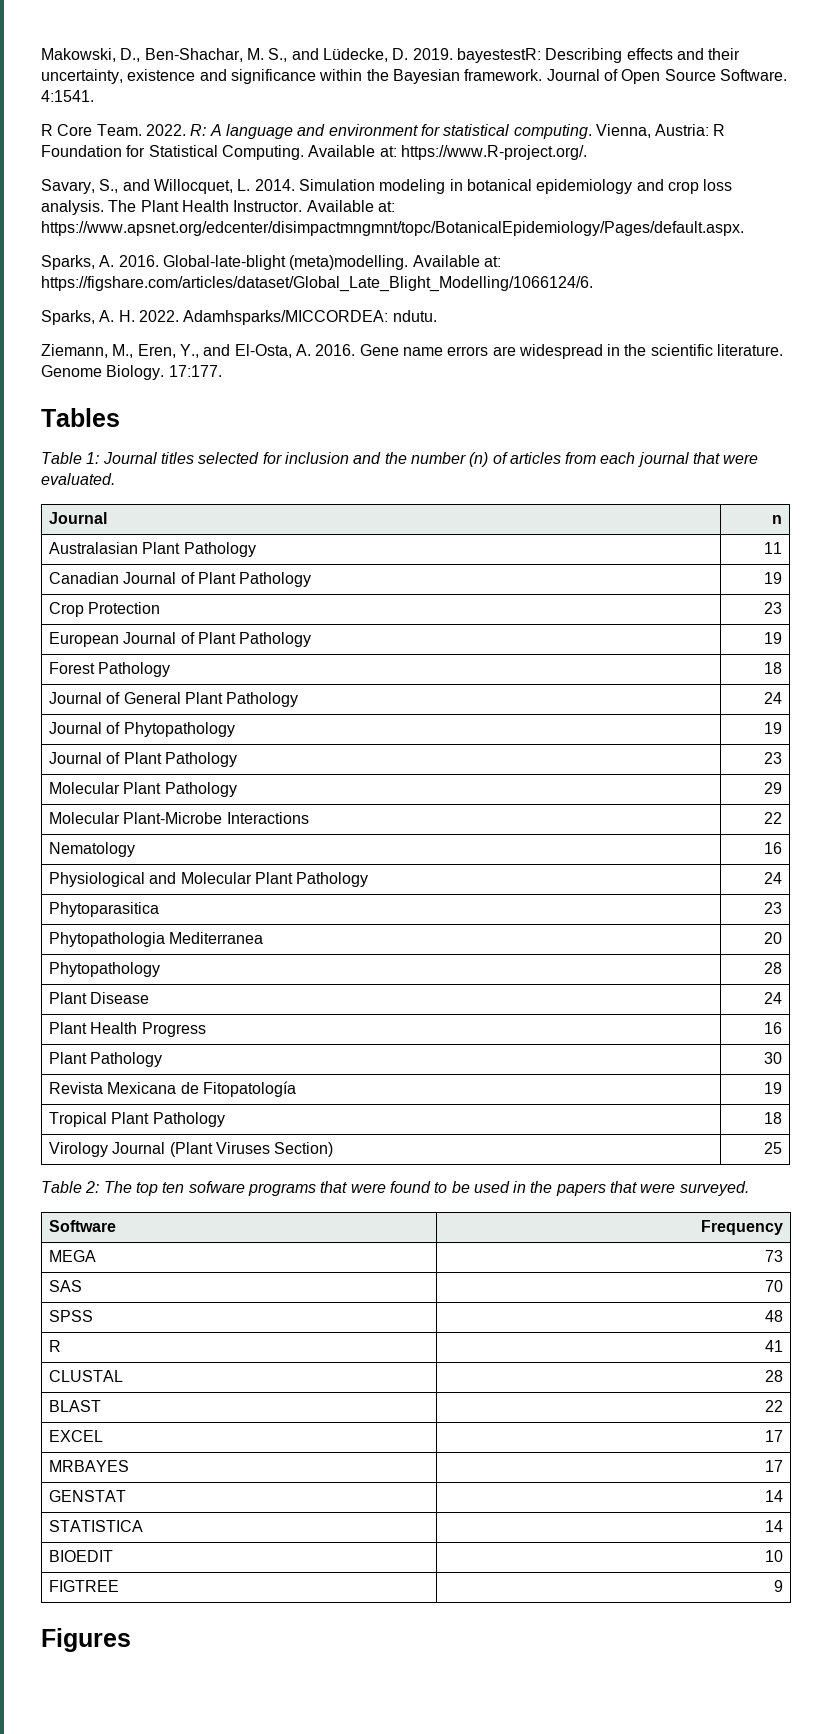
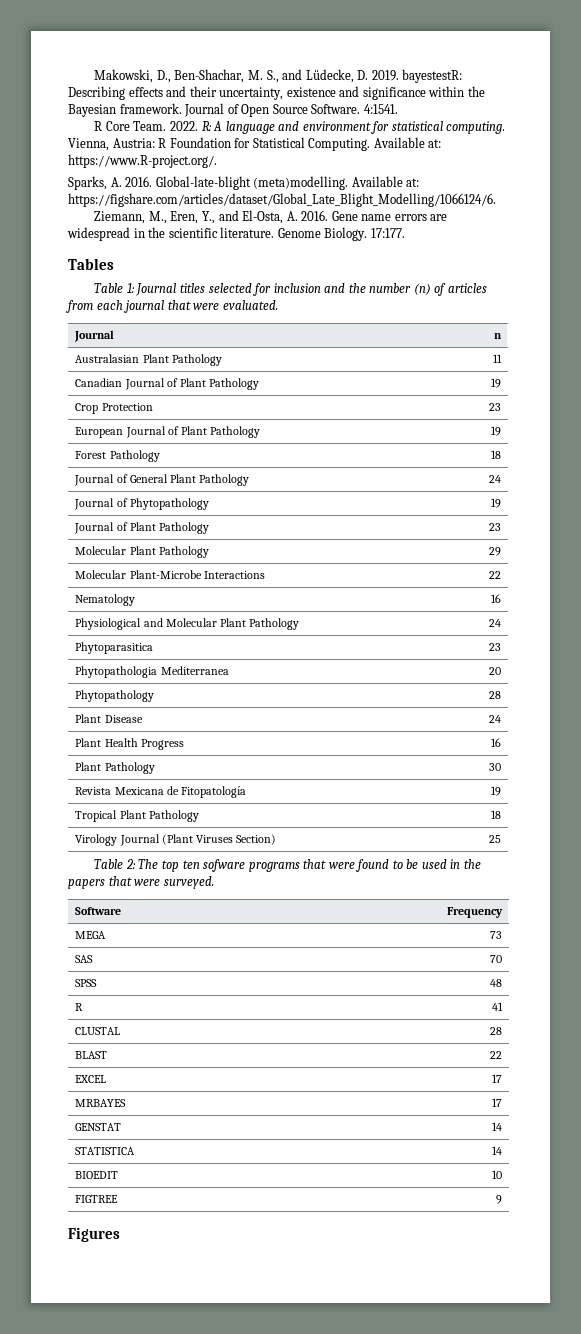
- Savary, S., and Willocquet, L. 2014. Simulation modeling in botanical epidemiology and crop loss analysis. The Plant Health Instructor. Available at: https://www.apsnet.org/edcenter/disimpactmngmnt/topc/BotanicalEpidemiology/Pages/default.aspx.
- Sparks, A. H. 2022. Adamhsparks/MICCORDEA: ndutu.

